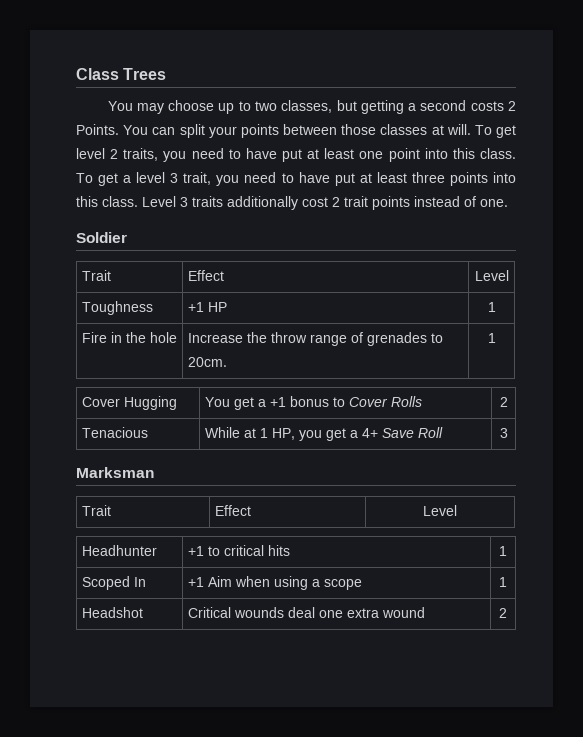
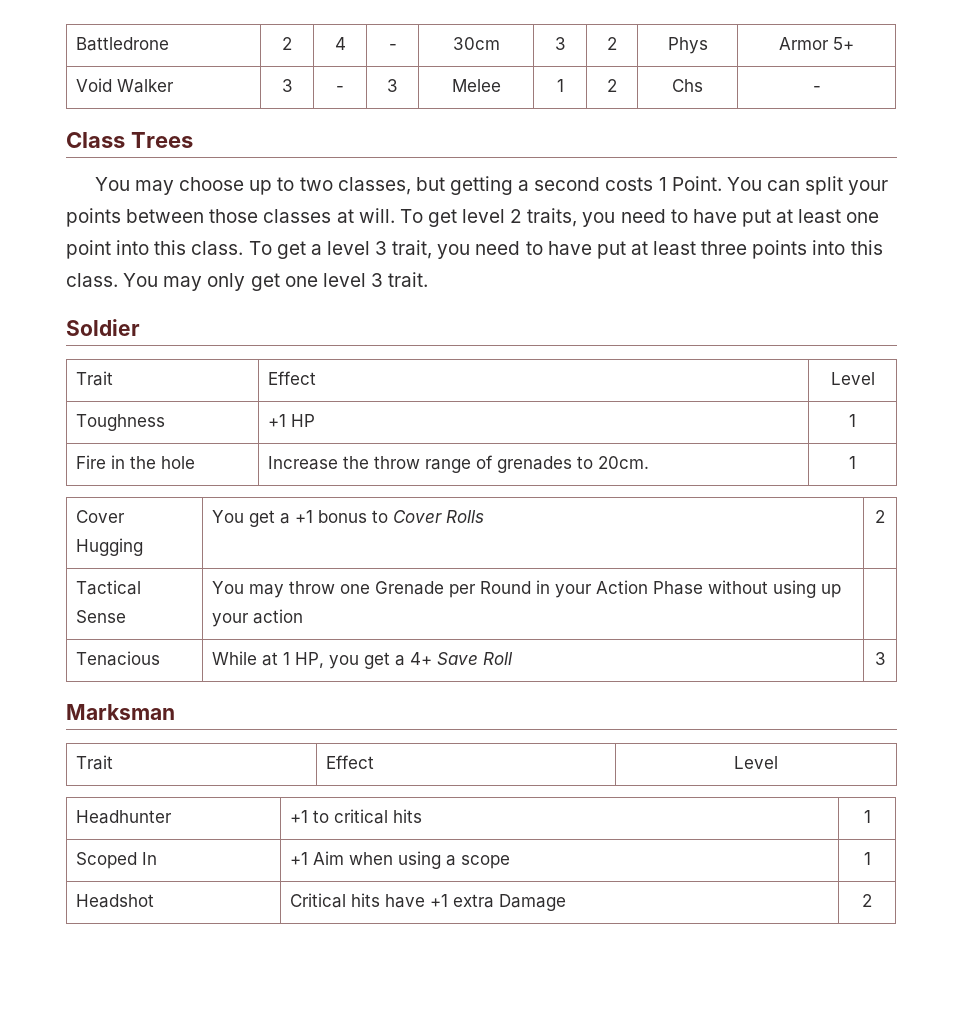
+ Battledrone | 2 | 4 | - | 30cm | 3 | 2 | Phys | Armor 5+
+ Void Walker | 3 | - | 3 | Melee | 1 | 2 | Chs | -
- You may choose up to two classes, but getting a second costs 2 Points.
+ You may choose up to two classes, but getting a second costs 1 Point.
- Level 3 traits additionally cost 2 trait points instead of one.
+ You may only get one level 3 trait.
+ Tactical Sense | You may throw one Grenade per Round in your Action Phase without using up your action |
- Headshot | Critical wounds deal one extra wound | 2
+ Headshot | Critical hits have +1 extra Damage | 2

